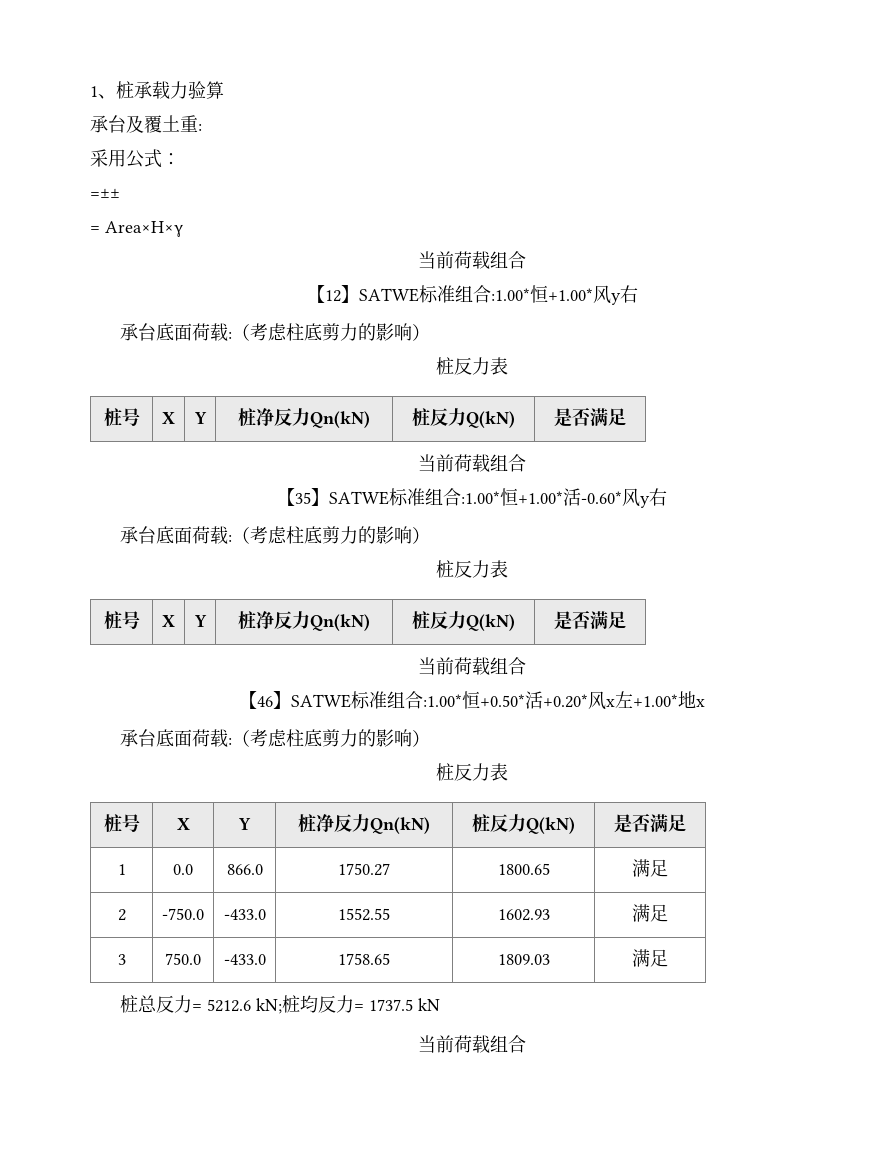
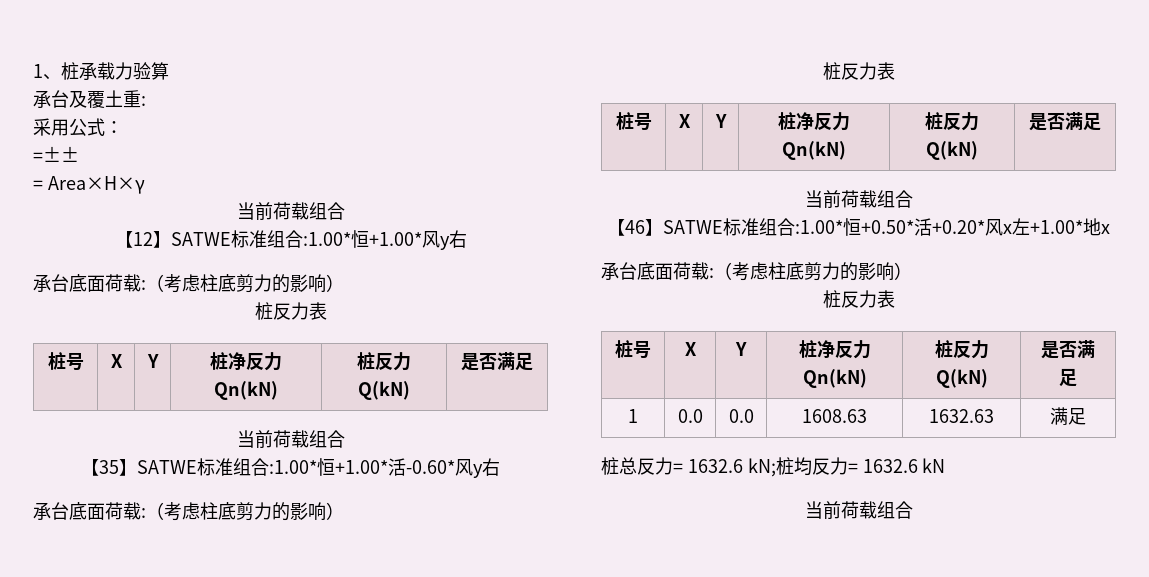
- 1 | 0.0 | 866.0 | 1750.27 | 1800.65 | 满足
- 2 | -750.0 | -433.0 | 1552.55 | 1602.93 | 满足
- 3 | 750.0 | -433.0 | 1758.65 | 1809.03 | 满足
+ 1 | 0.0 | 0.0 | 1608.63 | 1632.63 | 满足
- 桩总反力= 5212.6 kN;桩均反力= 1737.5 kN
+ 桩总反力= 1632.6 kN;桩均反力= 1632.6 kN

